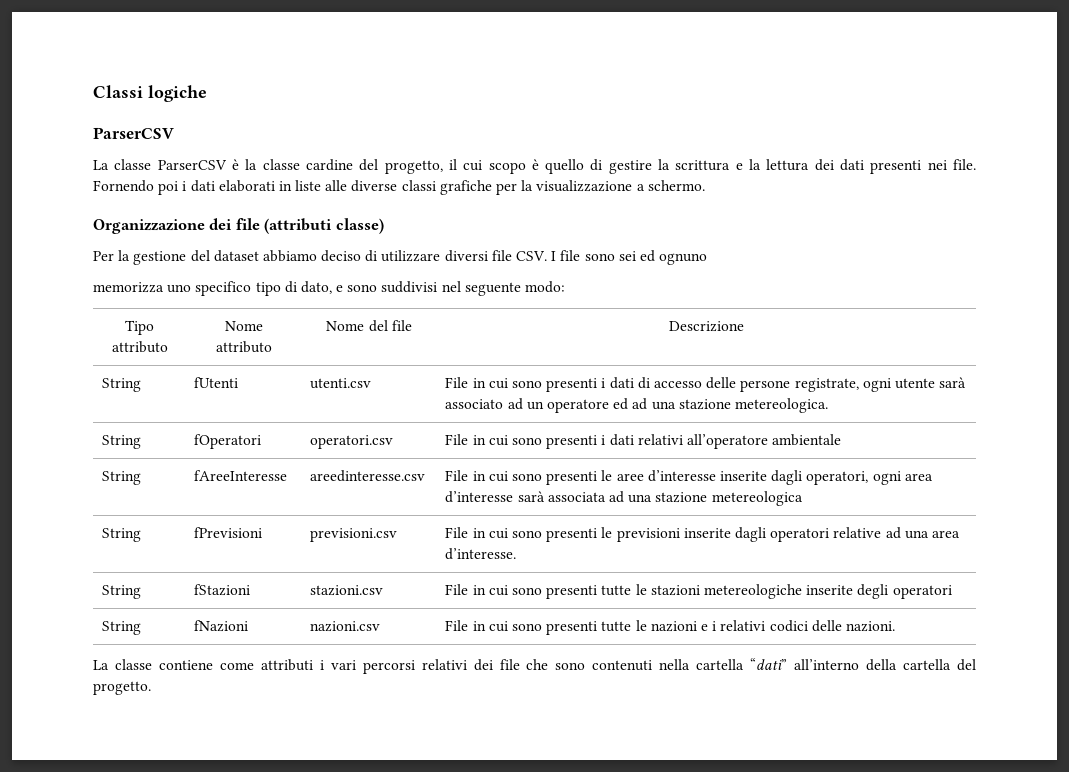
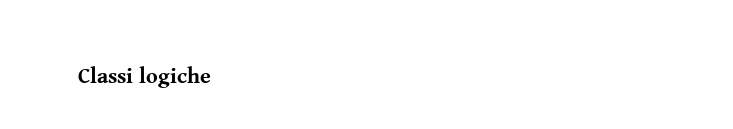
  Classi logiche
- ParserCSV
- La classe ParserCSV è la classe cardine del progetto, il cui scopo è quello di gestire la scrittura e la lettura dei dati presenti nei file. Fornendo poi i dati elaborati in liste alle diverse classi grafiche per la visualizzazione a schermo.
- Organizzazione dei file (attributi classe)
- Per la gestione del dataset abbiamo deciso di utilizzare diversi file CSV. I file sono sei ed ognuno
- memorizza uno specifico tipo di dato, e sono suddivisi nel seguente modo:
- Tipo attributo | Nome attributo | Nome del file | Descrizione
- String | fUtenti | utenti.csv | File in cui sono presenti i dati di accesso delle persone registrate, ogni utente sarà associato ad un operatore ed ad una stazione metereologica.
- String | fOperatori | operatori.csv | File in cui sono presenti i dati relativi all’operatore ambientale
- String | fAreeInteresse | areedinteresse.csv | File in cui sono presenti le aree d’interesse inserite dagli operatori, ogni area d’interesse sarà associata ad una stazione metereologica
- String | fPrevisioni | previsioni.csv | File in cui sono presenti le previsioni inserite dagli operatori relative ad una area d’interesse.
- String | fStazioni | stazioni.csv | File in cui sono presenti tutte le stazioni metereologiche inserite degli operatori
- String | fNazioni | nazioni.csv | File in cui sono presenti tutte le nazioni e i relativi codici delle nazioni.
- La classe contiene come attributi i vari percorsi relativi dei file che sono contenuti nella cartella “dati” all’interno della cartella del progetto.

